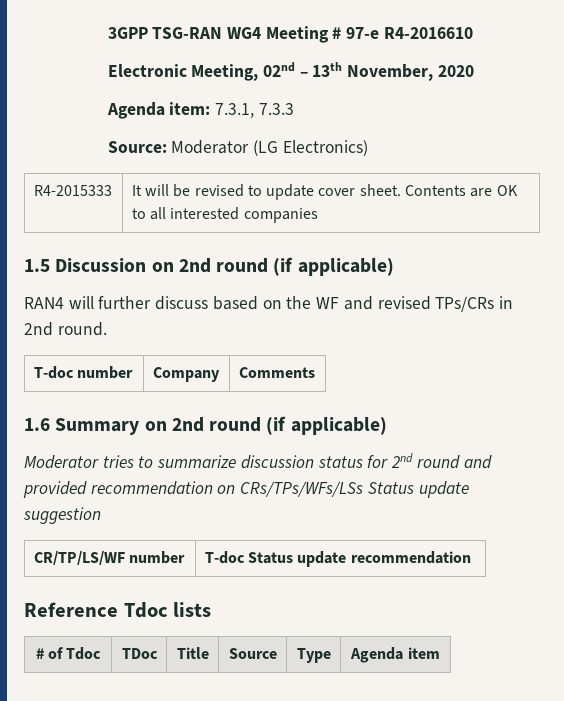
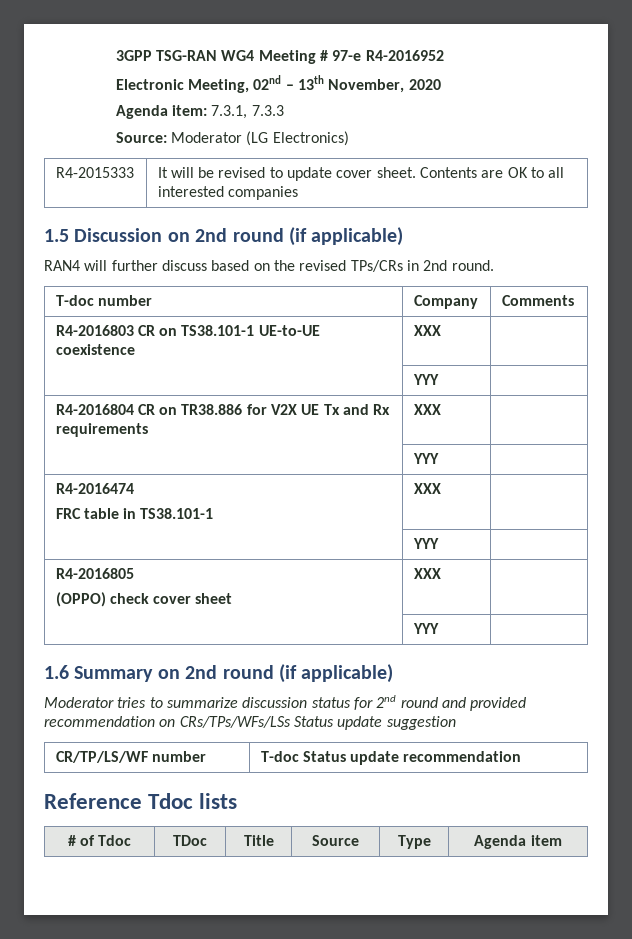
- 3GPP TSG-RAN WG4 Meeting # 97-e R4-2016610
+ 3GPP TSG-RAN WG4 Meeting # 97-e R4-2016952
- RAN4 will further discuss based on the WF and revised TPs/CRs in 2nd round.
+ RAN4 will further discuss based on the revised TPs/CRs in 2nd round.
+ R4-2016803 CR on TS38.101-1 UE-to-UE coexistence | XXX |
+ | YYY |
+ R4-2016804 CR on TR38.886 for V2X UE Tx and Rx requirements | XXX |
+ | YYY |
+ R4-2016474
+ FRC table in TS38.101-1 | XXX |
+ | YYY |
+ R4-2016805
+ (OPPO) check cover sheet | XXX |
+ | YYY |

